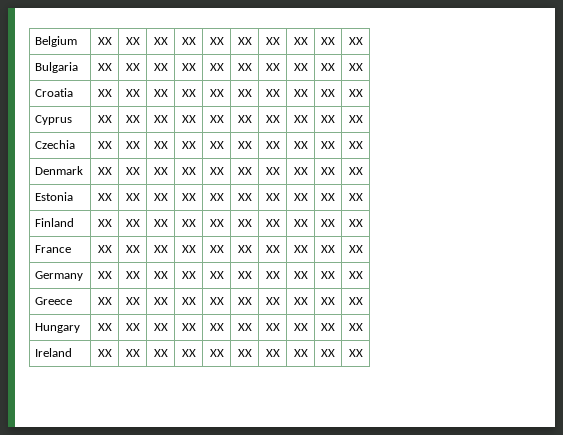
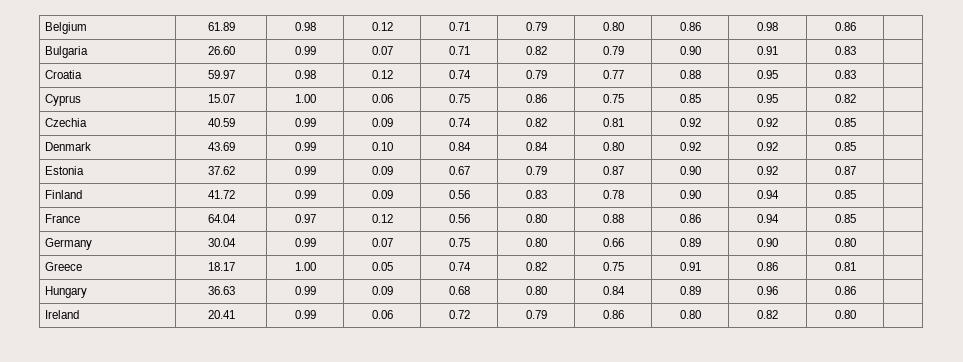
- Belgium | XX | XX | XX | XX | XX | XX | XX | XX | XX | XX
- Bulgaria | XX | XX | XX | XX | XX | XX | XX | XX | XX | XX
- Croatia | XX | XX | XX | XX | XX | XX | XX | XX | XX | XX
- Cyprus | XX | XX | XX | XX | XX | XX | XX | XX | XX | XX
- Czechia | XX | XX | XX | XX | XX | XX | XX | XX | XX | XX
- Denmark | XX | XX | XX | XX | XX | XX | XX | XX | XX | XX
- Estonia | XX | XX | XX | XX | XX | XX | XX | XX | XX | XX
- Finland | XX | XX | XX | XX | XX | XX | XX | XX | XX | XX
- France | XX | XX | XX | XX | XX | XX | XX | XX | XX | XX
- Germany | XX | XX | XX | XX | XX | XX | XX | XX | XX | XX
- Greece | XX | XX | XX | XX | XX | XX | XX | XX | XX | XX
- Hungary | XX | XX | XX | XX | XX | XX | XX | XX | XX | XX
- Ireland | XX | XX | XX | XX | XX | XX | XX | XX | XX | XX
+ Belgium | 61.89 | 0.98 | 0.12 | 0.71 | 0.79 | 0.80 | 0.86 | 0.98 | 0.86 |
+ Bulgaria | 26.60 | 0.99 | 0.07 | 0.71 | 0.82 | 0.79 | 0.90 | 0.91 | 0.83 |
+ Croatia | 59.97 | 0.98 | 0.12 | 0.74 | 0.79 | 0.77 | 0.88 | 0.95 | 0.83 |
+ Cyprus | 15.07 | 1.00 | 0.06 | 0.75 | 0.86 | 0.75 | 0.85 | 0.95 | 0.82 |
+ Czechia | 40.59 | 0.99 | 0.09 | 0.74 | 0.82 | 0.81 | 0.92 | 0.92 | 0.85 |
+ Denmark | 43.69 | 0.99 | 0.10 | 0.84 | 0.84 | 0.80 | 0.92 | 0.92 | 0.85 |
+ Estonia | 37.62 | 0.99 | 0.09 | 0.67 | 0.79 | 0.87 | 0.90 | 0.92 | 0.87 |
+ Finland | 41.72 | 0.99 | 0.09 | 0.56 | 0.83 | 0.78 | 0.90 | 0.94 | 0.85 |
+ France | 64.04 | 0.97 | 0.12 | 0.56 | 0.80 | 0.88 | 0.86 | 0.94 | 0.85 |
+ Germany | 30.04 | 0.99 | 0.07 | 0.75 | 0.80 | 0.66 | 0.89 | 0.90 | 0.80 |
+ Greece | 18.17 | 1.00 | 0.05 | 0.74 | 0.82 | 0.75 | 0.91 | 0.86 | 0.81 |
+ Hungary | 36.63 | 0.99 | 0.09 | 0.68 | 0.80 | 0.84 | 0.89 | 0.96 | 0.86 |
+ Ireland | 20.41 | 0.99 | 0.06 | 0.72 | 0.79 | 0.86 | 0.80 | 0.82 | 0.80 |

